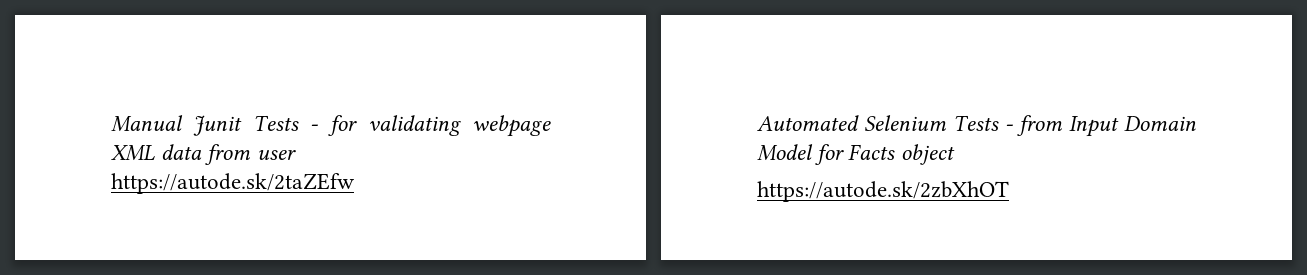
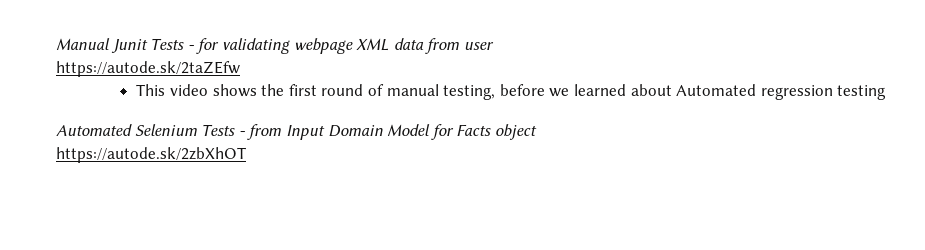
+ This video shows the first round of manual testing, before we learned about Automated regression testing

